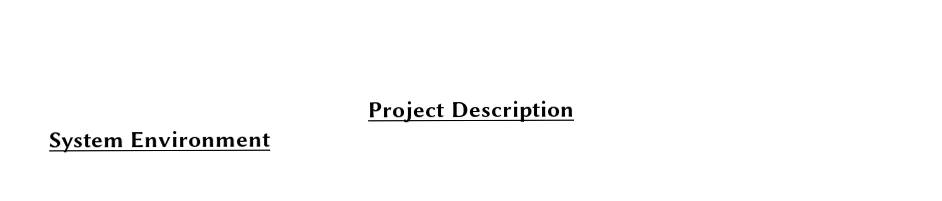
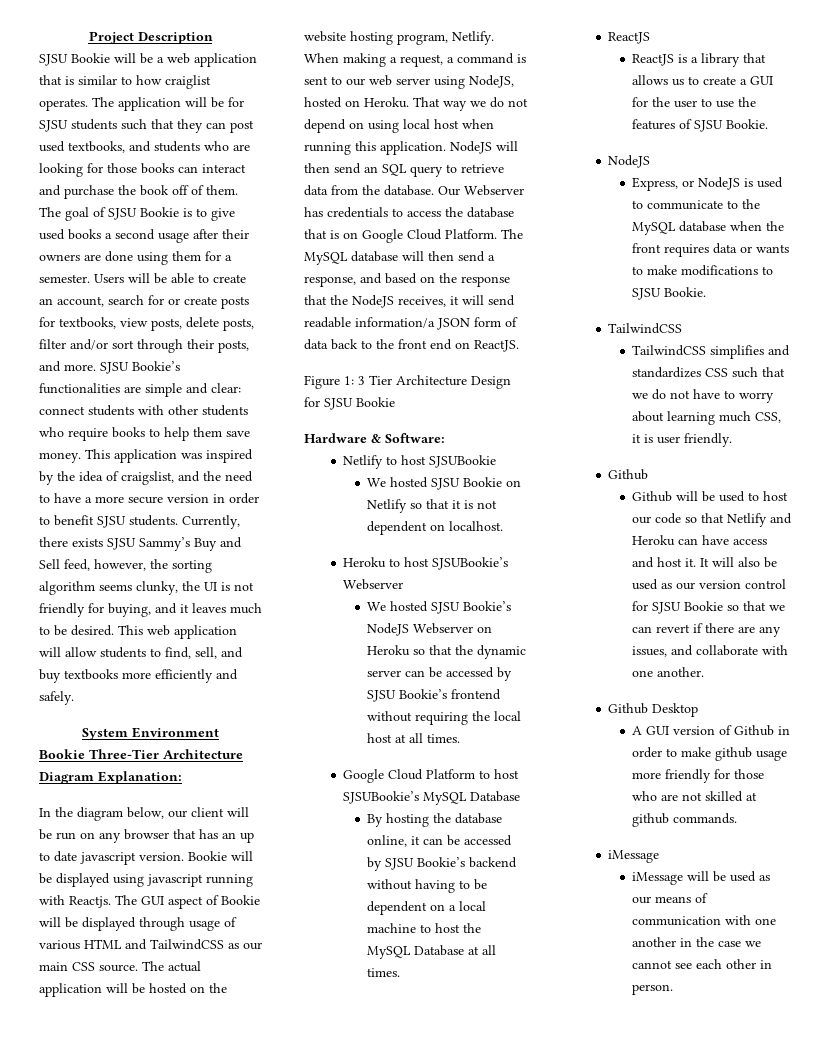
+ SJSU Bookie will be a web application that is similar to how craiglist operates. The application will be for SJSU students such that they can post used textbooks, and students who are looking for those books can interact and purchase the book off of them. The goal of SJSU Bookie is to give used books a second usage after their owners are done using them for a semester. Users will be able to create an account, search for or create posts for textbooks, view posts, delete posts, filter and/or sort through their posts, and more. SJSU Bookie’s functionalities are simple and clear: connect students with other students who require books to help them save money. This application was inspired by the idea of craigslist, and the need to have a more secure version in order to benefit SJSU students. Currently, there exists SJSU Sammy’s Buy and Sell feed, however, the sorting algorithm seems clunky, the UI is not friendly for buying, and it leaves much to be desired. This web application will allow students to find, sell, and buy textbooks more efficiently and safely.
  System Environment
+ Bookie Three-Tier Architecture Diagram Explanation:
+ In the diagram below, our client will be run on any browser that has an up to date javascript version. Bookie will be displayed using javascript running with Reactjs. The GUI aspect of Bookie will be displayed through usage of various HTML and TailwindCSS as our main CSS source. The actual application will be hosted on the website hosting program, Netlify. When making a request, a command is sent to our web server using NodeJS, hosted on Heroku. That way we do not depend on using local host when running this application. NodeJS will then send an SQL query to retrieve data from the database. Our Webserver has credentials to access the database that is on Google Cloud Platform. The MySQL database will then send a response, and based on the response that the NodeJS receives, it will send readable information/a JSON form of data back to the front end on ReactJS.
+ Figure 1: 3 Tier Architecture Design for SJSU Bookie
+ Hardware & Software:
+ Netlify to host SJSUBookie
+ We hosted SJSU Bookie on Netlify so that it is not dependent on localhost.
+ Heroku to host SJSUBookie’s Webserver
+ We hosted SJSU Bookie’s NodeJS Webserver on Heroku so that the dynamic server can be accessed by SJSU Bookie’s frontend without requiring the local host at all times.
+ Google Cloud Platform to host SJSUBookie’s MySQL Database
+ By hosting the database online, it can be accessed by SJSU Bookie’s backend without having to be dependent on a local machine to host the MySQL Database at all times.
+ ReactJS
+ ReactJS is a library that allows us to create a GUI for the user to use the features of SJSU Bookie.
+ NodeJS
+ Express, or NodeJS is used to communicate to the MySQL database when the front requires data or wants to make modifications to SJSU Bookie.
+ TailwindCSS
+ TailwindCSS simplifies and standardizes CSS such that we do not have to worry about learning much CSS, it is user friendly.
+ Github
+ Github will be used to host our code so that Netlify and Heroku can have access and host it. It will also be used as our version control for SJSU Bookie so that we can revert if there are any issues, and collaborate with one another.
+ Github Desktop
+ A GUI version of Github in order to make github usage more friendly for those who are not skilled at github commands.
+ iMessage
+ iMessage will be used as our means of communication with one another in the case we cannot see each other in person.

